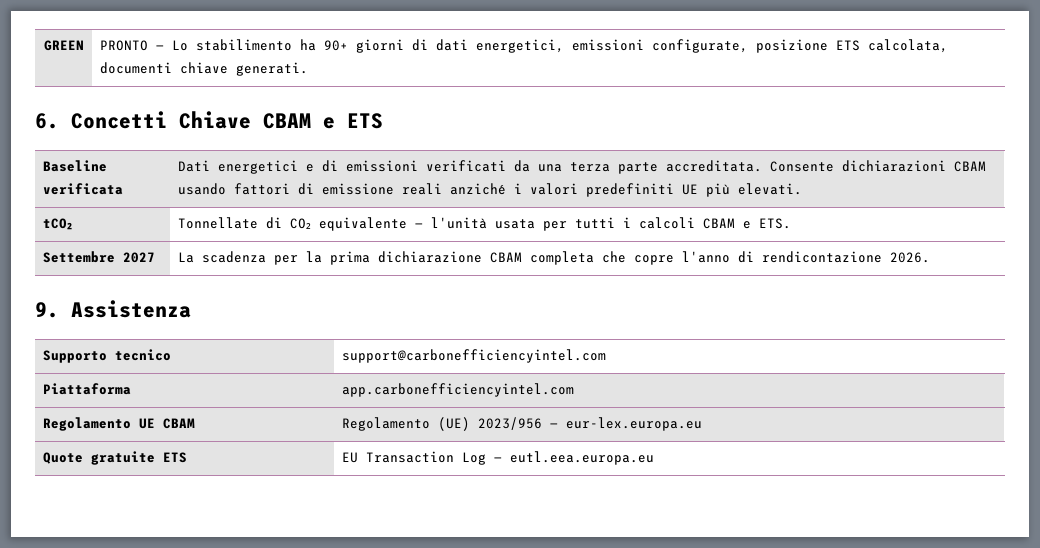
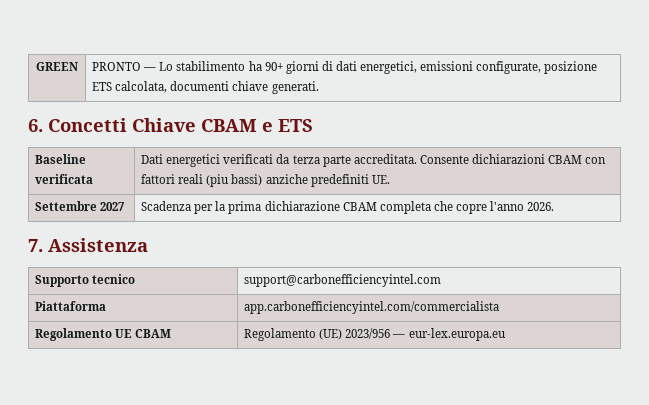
- Baseline verificata | Dati energetici e di emissioni verificati da una terza parte accreditata. Consente dichiarazioni CBAM usando fattori di emissione reali anziché i valori predefiniti UE più elevati.
- tCO₂ | Tonnellate di CO₂ equivalente — l'unità usata per tutti i calcoli CBAM e ETS.
+ Baseline verificata | Dati energetici verificati da terza parte accreditata. Consente dichiarazioni CBAM con fattori reali (piu bassi) anziche predefiniti UE.
- Settembre 2027 | La scadenza per la prima dichiarazione CBAM completa che copre l'anno di rendicontazione 2026.
+ Settembre 2027 | Scadenza per la prima dichiarazione CBAM completa che copre l'anno 2026.
- 9. Assistenza
+ 7. Assistenza
- Piattaforma | app.carbonefficiencyintel.com
+ Piattaforma | app.carbonefficiencyintel.com/commercialista
- Quote gratuite ETS | EU Transaction Log — eutl.eea.europa.eu

